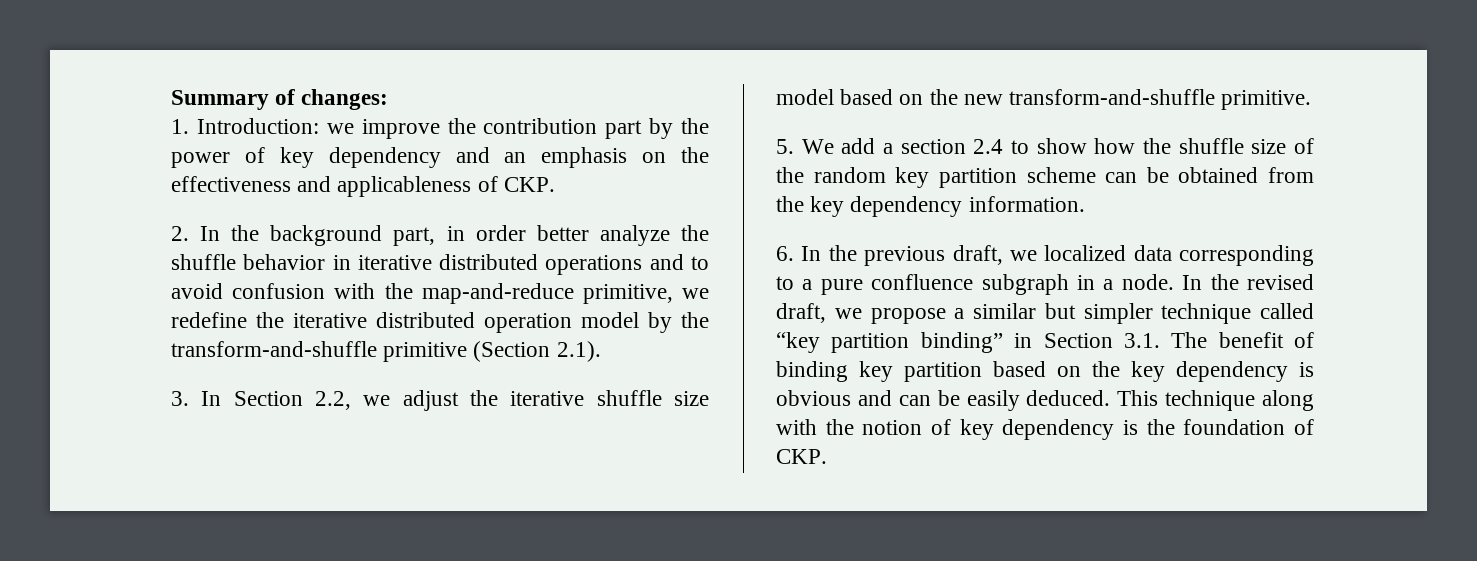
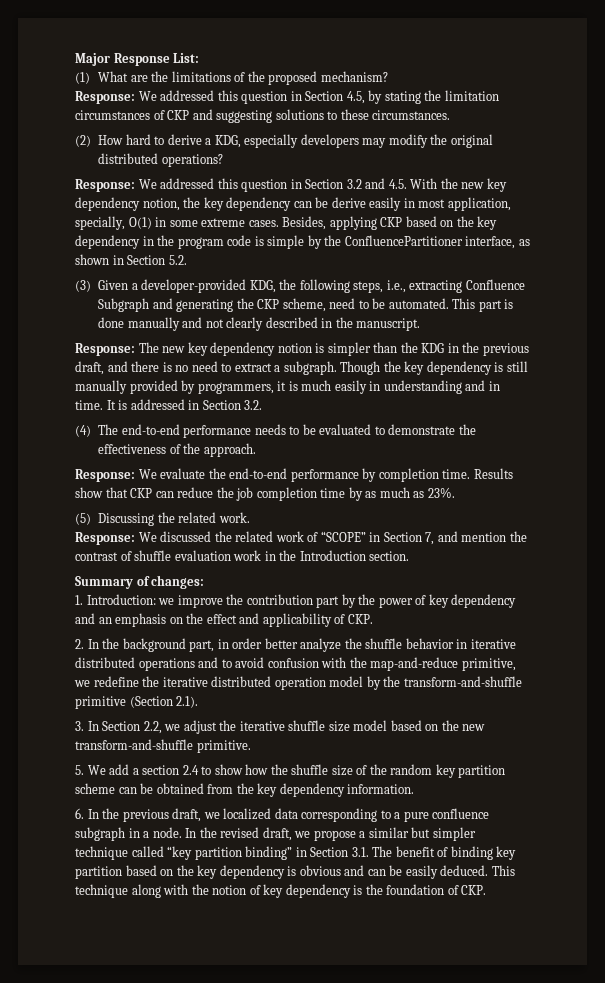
+ Major Response List:
+ (1) What are the limitations of the proposed mechanism?
+ Response: We addressed this question in Section 4.5, by stating the limitation circumstances of CKP and suggesting solutions to these circumstances.
+ (2) How hard to derive a KDG, especially developers may modify the original distributed operations?
+ Response: We addressed this question in Section 3.2 and 4.5. With the new key dependency notion, the key dependency can be derive easily in most application, specially, O(1) in some extreme cases. Besides, applying CKP based on the key dependency in the program code is simple by the ConfluencePartitioner interface, as shown in Section 5.2.
+ (3) Given a developer-provided KDG, the following steps, i.e., extracting Confluence Subgraph and generating the CKP scheme, need to be automated. This part is done manually and not clearly described in the manuscript.
+ Response: The new key dependency notion is simpler than the KDG in the previous draft, and there is no need to extract a subgraph. Though the key dependency is still manually provided by programmers, it is much easily in understanding and in time. It is addressed in Section 3.2.
+ (4) The end-to-end performance needs to be evaluated to demonstrate the effectiveness of the approach.
+ Response: We evaluate the end-to-end performance by completion time. Results show that CKP can reduce the job completion time by as much as 23%.
+ (5) Discussing the related work.
+ Response: We discussed the related work of “SCOPE” in Section 7, and mention the contrast of shuffle evaluation work in the Introduction section.
- 1. Introduction: we improve the contribution part by the power of key dependency and an emphasis on the effectiveness and applicableness of CKP.
+ 1. Introduction: we improve the contribution part by the power of key dependency and an emphasis on the effect and applicability of CKP.

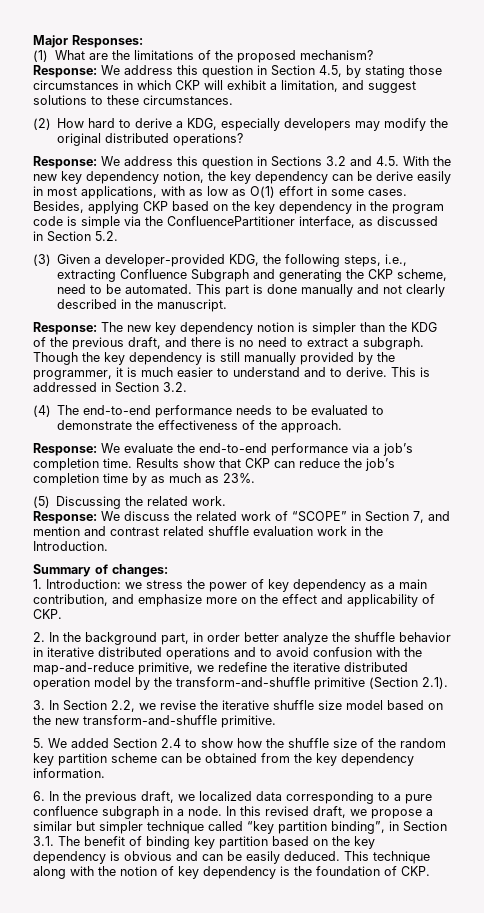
- Major Response List:
+ Major Responses:
- Response: We addressed this question in Section 4.5, by stating the limitation circumstances of CKP and suggesting solutions to these circumstances.
+ Response: We address this question in Section 4.5, by stating those circumstances in which CKP will exhibit a limitation, and suggest solutions to these circumstances.
- Response: We addressed this question in Section 3.2 and 4.5. With the new key dependency notion, the key dependency can be derive easily in most application, specially, O(1) in some extreme cases.
+ Response: We address this question in Sections 3.2 and 4.5. With the new key dependency notion, the key dependency can be derive easily in most applications, with as low as O(1) effort in some cases.
- Besides, applying CKP based on the key dependency in the program code is simple by the ConfluencePartitioner interface, as shown in Section 5.2.
+ Besides, applying CKP based on the key dependency in the program code is simple via the ConfluencePartitioner interface, as discussed in Section 5.2.
- Response: The new key dependency notion is simpler than the KDG in the previous draft, and there is no need to extract a subgraph.
+ Response: The new key dependency notion is simpler than the KDG of the previous draft, and there is no need to extract a subgraph.
- Though the key dependency is still manually provided by programmers, it is much easily in understanding and in time. It is addressed in Section 3.2.
+ Though the key dependency is still manually provided by the programmer, it is much easier to understand and to derive. This is addressed in Section 3.2.
- Response: We evaluate the end-to-end performance by completion time.
+ Response: We evaluate the end-to-end performance via a job’s completion time.
- Results show that CKP can reduce the job completion time by as much as 23%.
+ Results show that CKP can reduce the job’s completion time by as much as 23%.
- Response: We discussed the related work of “SCOPE” in Section 7, and mention the contrast of shuffle evaluation work in the Introduction section.
+ Response: We discuss the related work of “SCOPE” in Section 7, and mention and contrast related shuffle evaluation work in the Introduction.
- 1. Introduction: we improve the contribution part by the power of key dependency and an emphasis on the effect and applicability of CKP.
+ 1. Introduction: we stress the power of key dependency as a main contribution, and emphasize more on the effect and applicability of CKP.
- 3. In Section 2.2, we adjust the iterative shuffle size model based on the new transform-and-shuffle primitive.
+ 3. In Section 2.2, we revise the iterative shuffle size model based on the new transform-and-shuffle primitive.
- 5. We add a section 2.4 to show how the shuffle size of the random key partition scheme can be obtained from the key dependency information.
+ 5. We added Section 2.4 to show how the shuffle size of the random key partition scheme can be obtained from the key dependency information.
- In the revised draft, we propose a similar but simpler technique called “key partition binding” in Section 3.1. The benefit of binding key partition based on the key dependency is obvious and can be easily deduced.
+ In this revised draft, we propose a similar but simpler technique called “key partition binding”, in Section 3.1. The benefit of binding key partition based on the key dependency is obvious and can be easily deduced.

